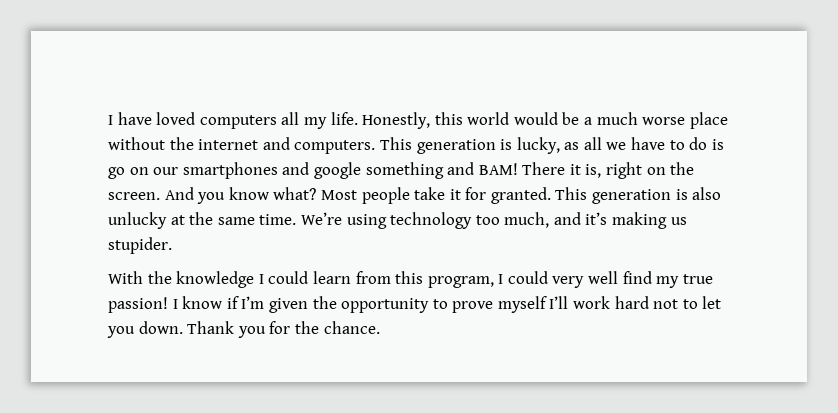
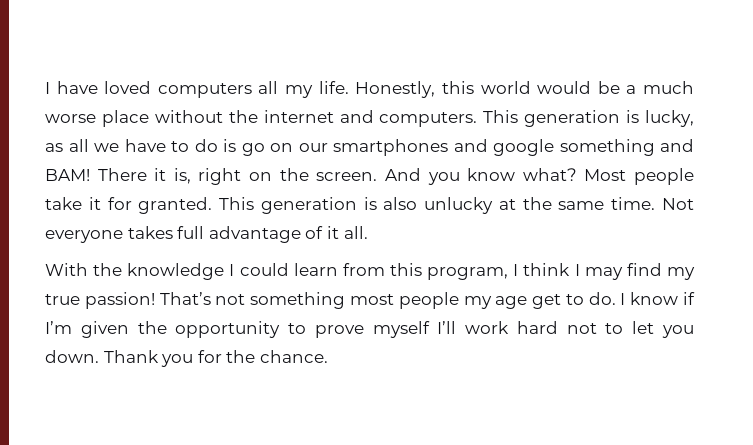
- We’re using technology too much, and it’s making us stupider.
+ Not everyone takes full advantage of it all.
- With the knowledge I could learn from this program, I could very well find my true passion!
+ With the knowledge I could learn from this program, I think I may find my true passion!
+ That’s not something most people my age get to do.

